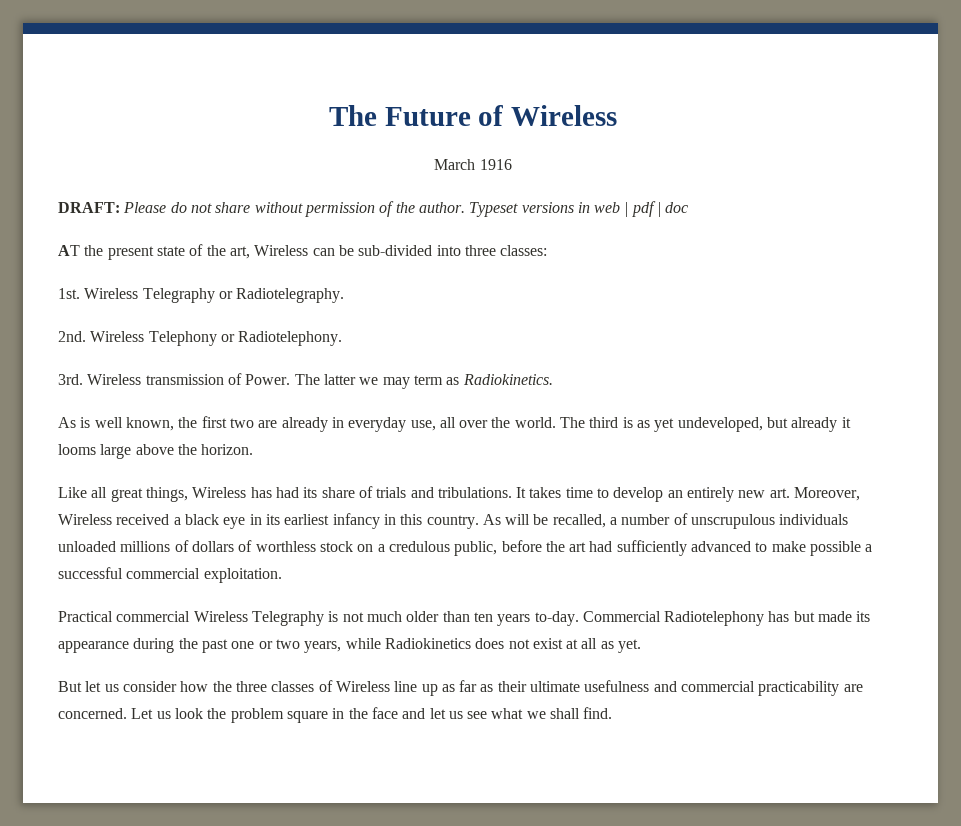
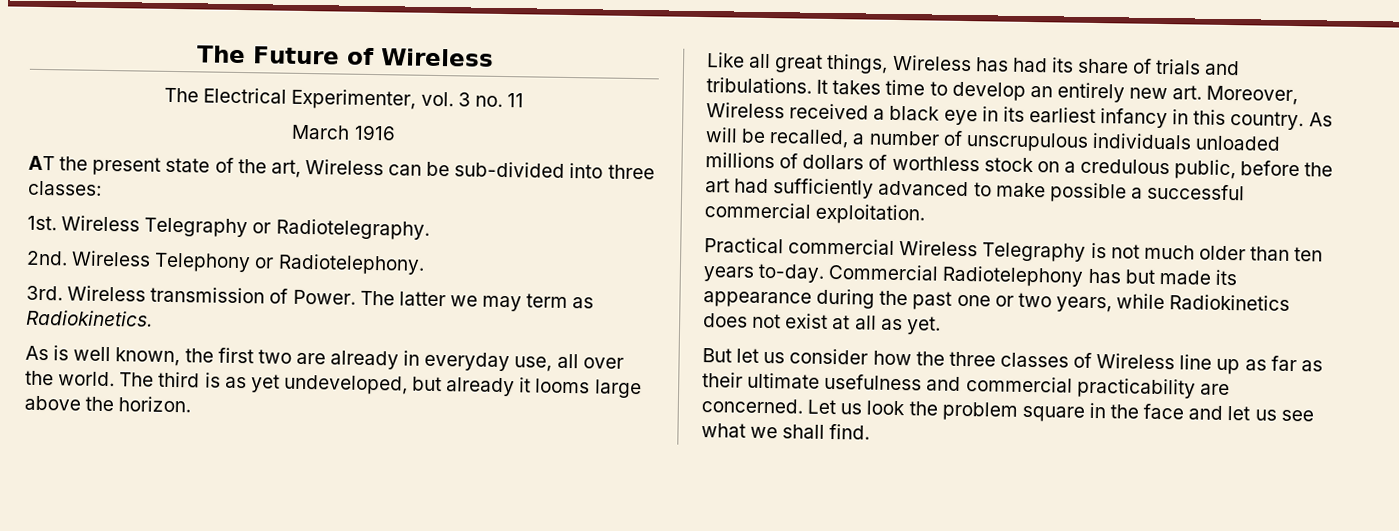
+ The Electrical Experimenter, vol. 3 no. 11
  March 1916
- DRAFT: Please do not share without permission of the author. Typeset versions in web | pdf | doc

